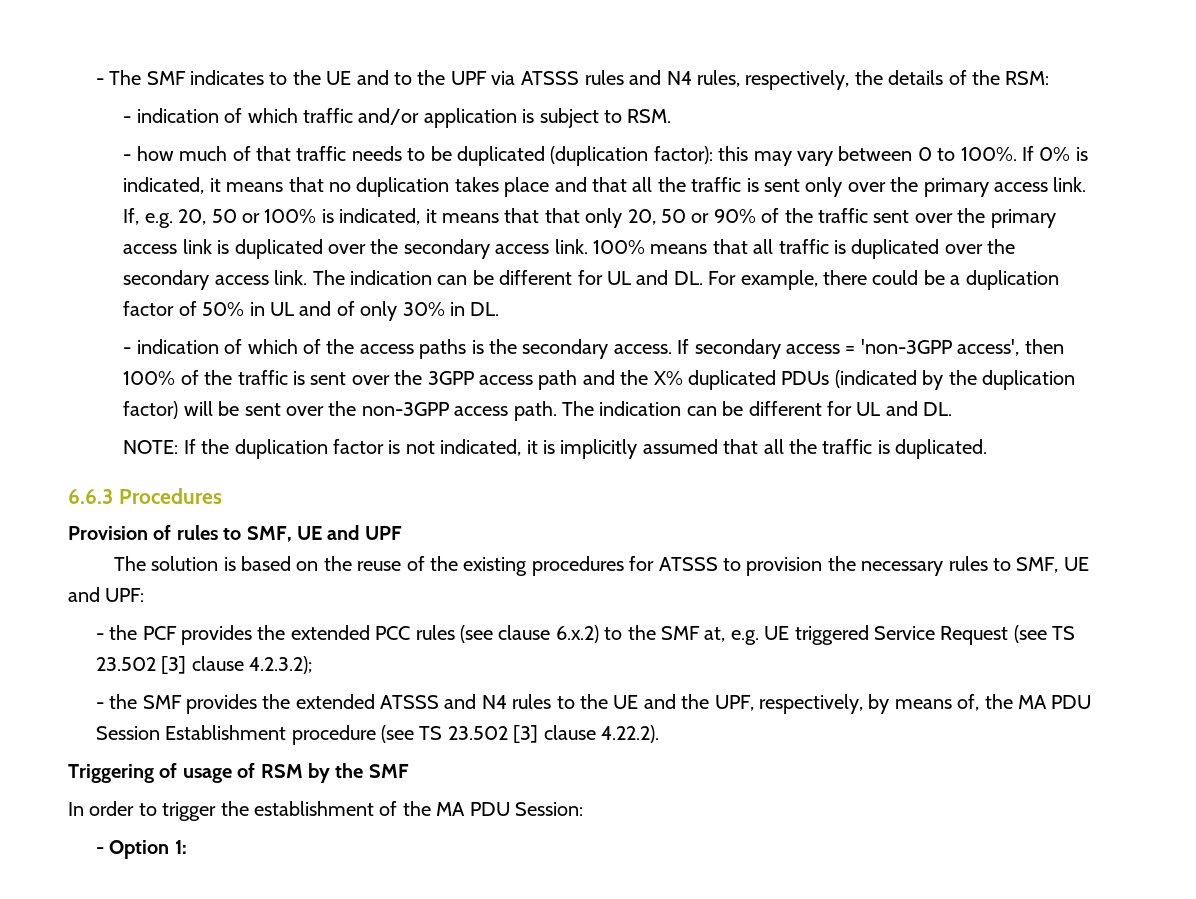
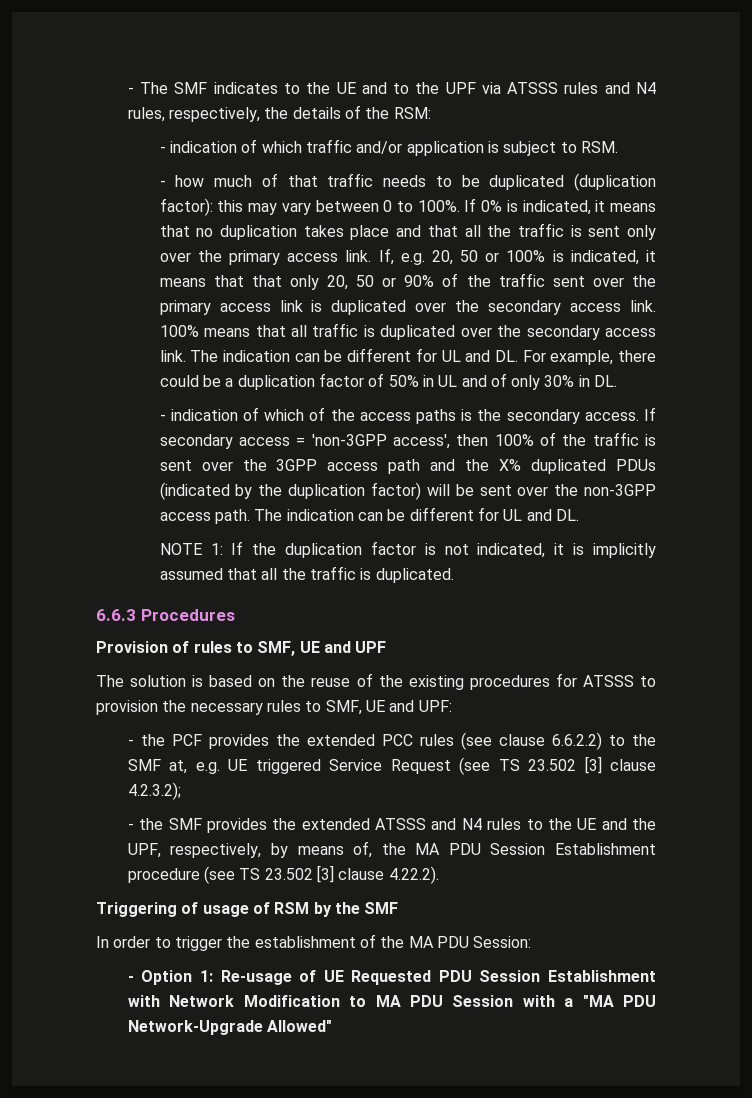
- NOTE: If the duplication factor is not indicated, it is implicitly assumed that all the traffic is duplicated.
+ NOTE 1: If the duplication factor is not indicated, it is implicitly assumed that all the traffic is duplicated.
- - the PCF provides the extended PCC rules (see clause 6.x.2) to the SMF at, e.g. UE triggered Service Request (see TS 23.502 [3] clause 4.2.3.2);
+ - the PCF provides the extended PCC rules (see clause 6.6.2.2) to the SMF at, e.g. UE triggered Service Request (see TS 23.502 [3] clause 4.2.3.2);
- - Option 1:
+ - Option 1: Re-usage of UE Requested PDU Session Establishment with Network Modification to MA PDU Session with a "MA PDU Network-Upgrade Allowed"

